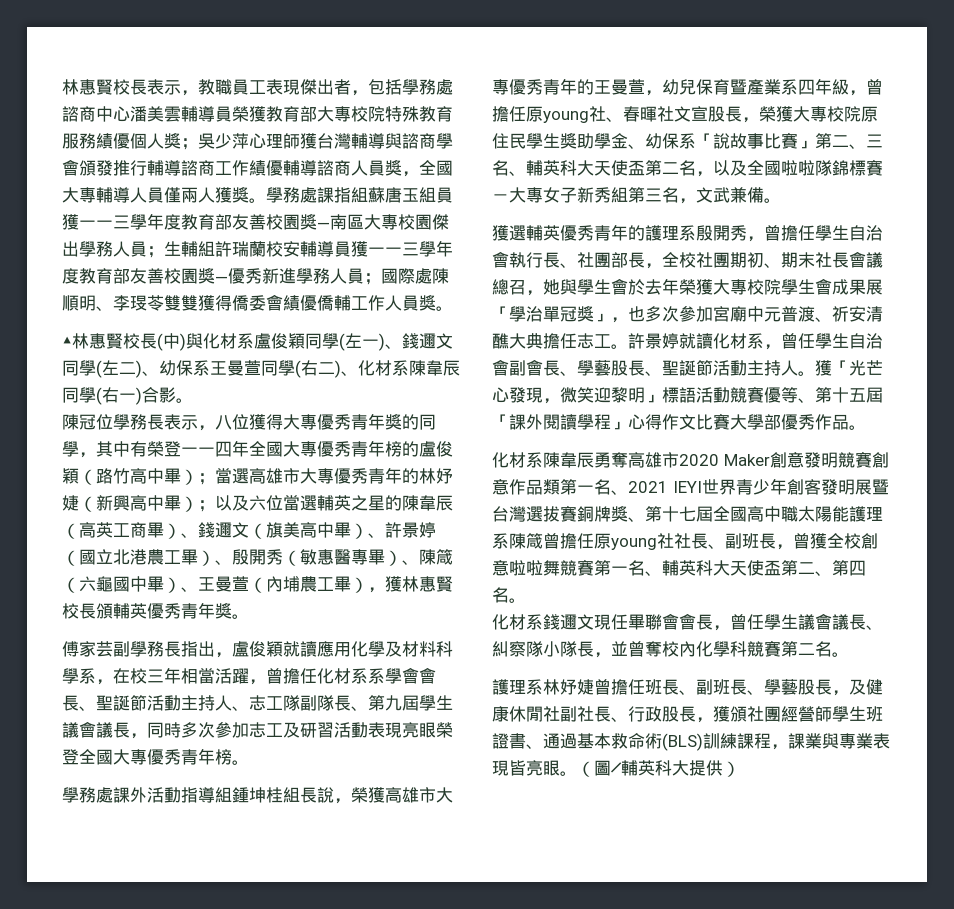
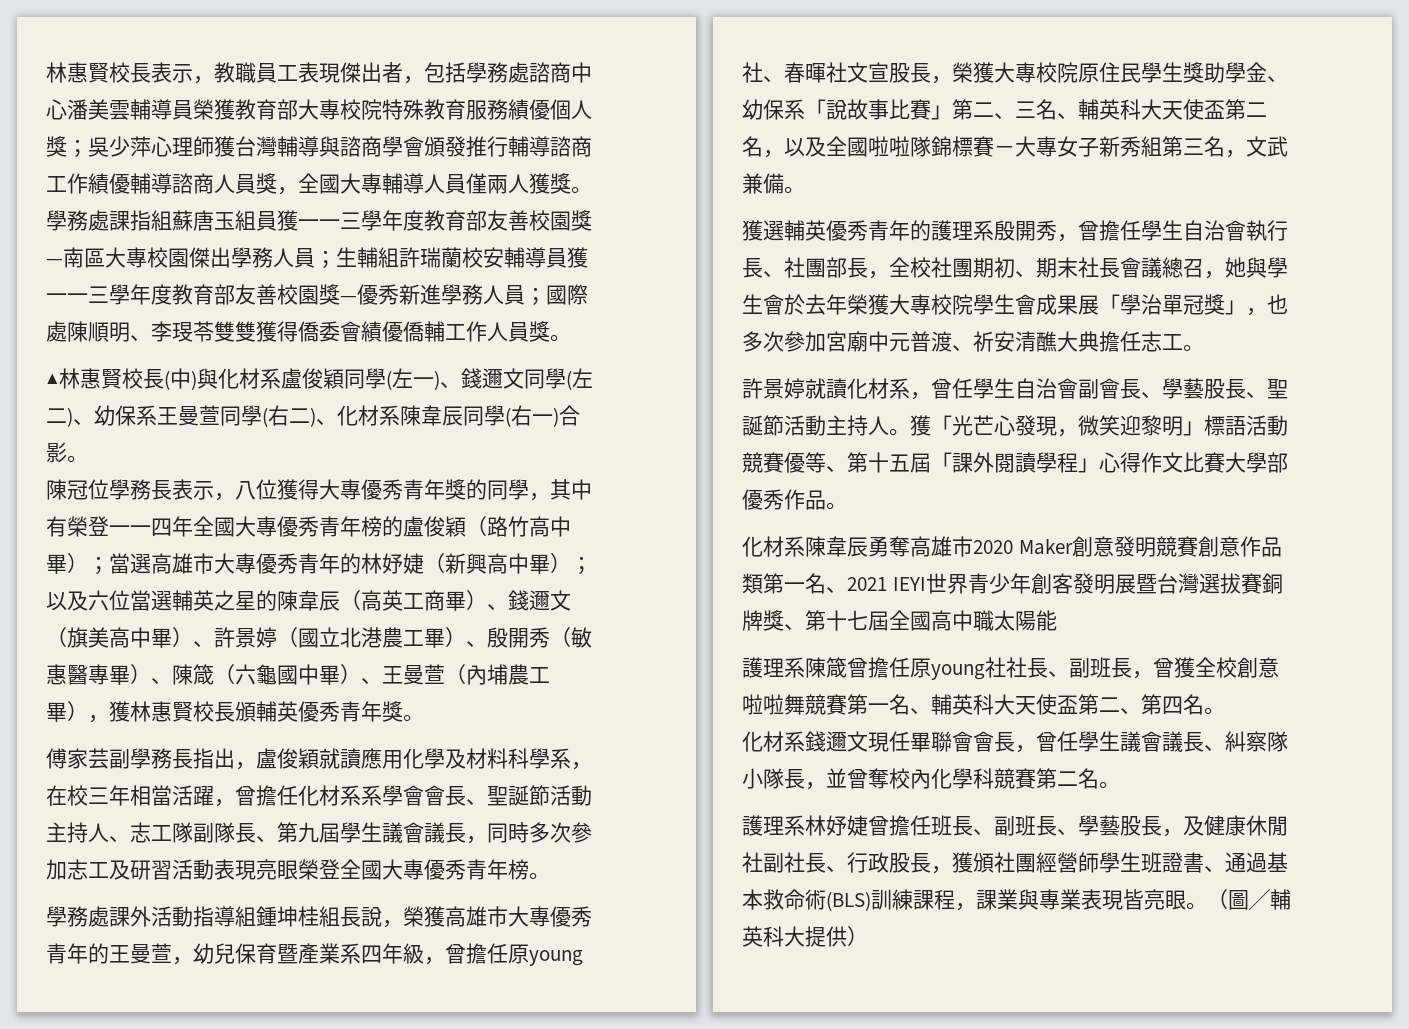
- 獲選輔英優秀青年的護理系殷開秀，曾擔任學生自治會執行長、社團部長，全校社團期初、期末社長會議總召，她與學生會於去年榮獲大專校院學生會成果展「學治單冠獎」，也多次參加宮廟中元普渡、祈安清醮大典擔任志工。許景婷就讀化材系，曾任學生自治會副會長、學藝股長、聖誕節活動主持人。
+ 獲選輔英優秀青年的護理系殷開秀，曾擔任學生自治會執行長、社團部長，全校社團期初、期末社長會議總召，她與學生會於去年榮獲大專校院學生會成果展「學治單冠獎」，也多次參加宮廟中元普渡、祈安清醮大典擔任志工。
+ 許景婷就讀化材系，曾任學生自治會副會長、學藝股長、聖誕節活動主持人。
- 化材系陳韋辰勇奪高雄市2020 Maker創意發明競賽創意作品類第一名、2021 IEYI世界青少年創客發明展暨台灣選拔賽銅牌獎、第十七屆全國高中職太陽能護理系陳箴曾擔任原young社社長、副班長，曾獲全校創意啦啦舞競賽第一名、輔英科大天使盃第二、第四名。
+ 化材系陳韋辰勇奪高雄市2020 Maker創意發明競賽創意作品類第一名、2021 IEYI世界青少年創客發明展暨台灣選拔賽銅牌獎、第十七屆全國高中職太陽能
+ 護理系陳箴曾擔任原young社社長、副班長，曾獲全校創意啦啦舞競賽第一名、輔英科大天使盃第二、第四名。

